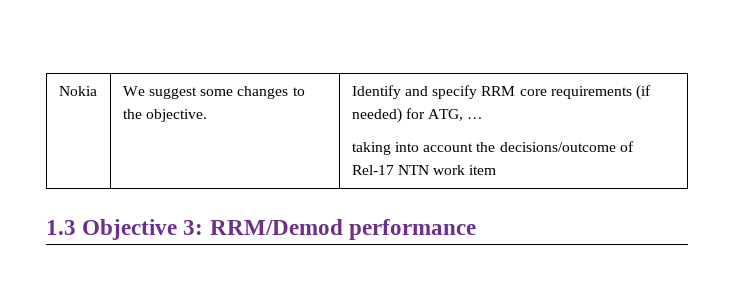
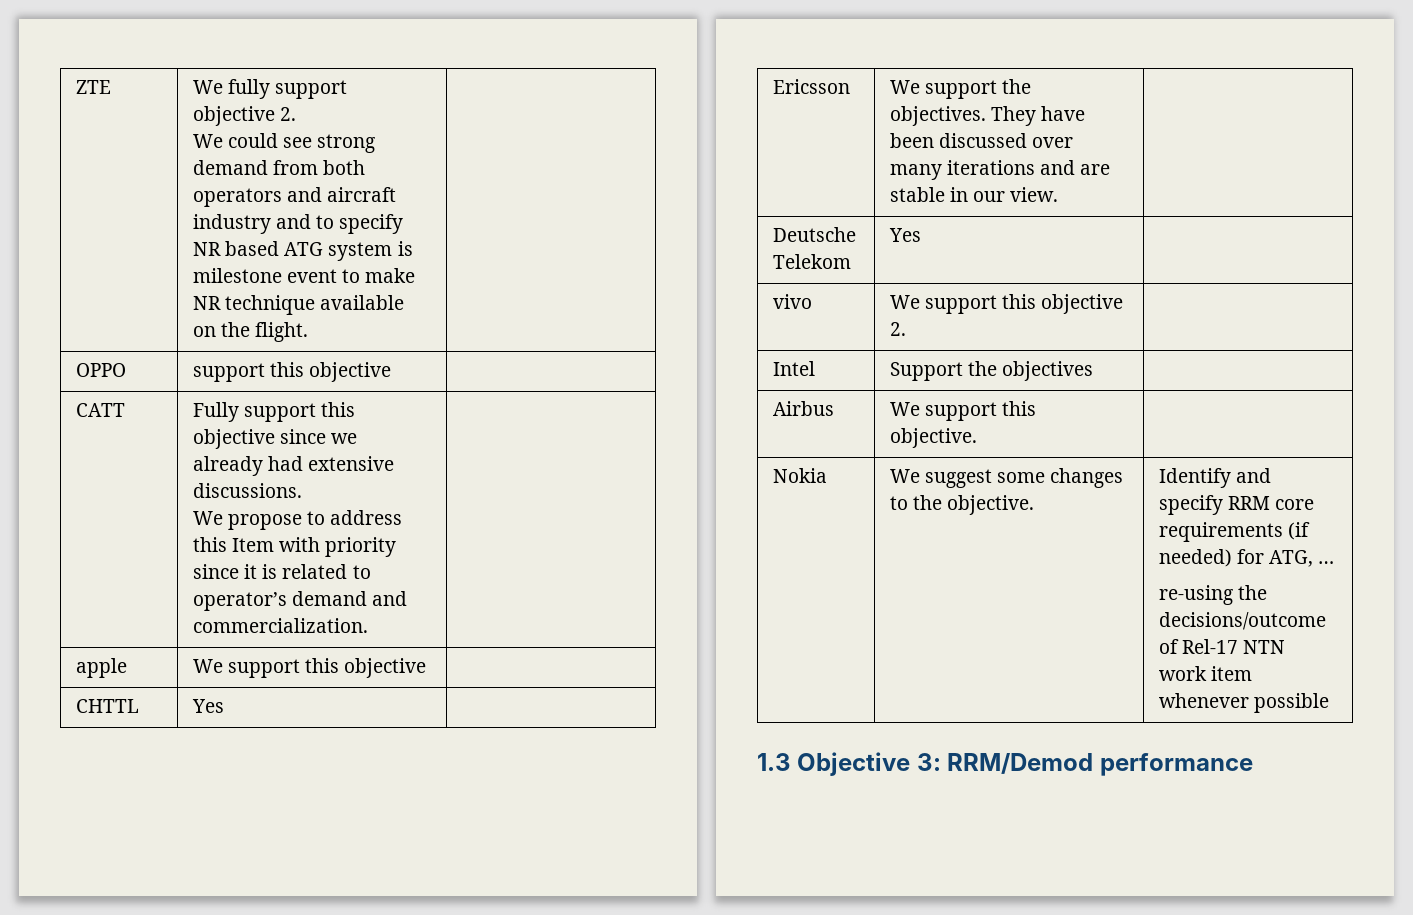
+ ZTE | We fully support objective 2.
+ We could see strong demand from both operators and aircraft industry and to specify NR based ATG system is milestone event to make NR technique available on the flight. |
+ OPPO | support this objective |
+ CATT | Fully support this objective since we already had extensive discussions.
+ We propose to address this Item with priority since it is related to operator’s demand and commercialization. |
+ apple | We support this objective |
+ CHTTL | Yes |
+ Ericsson | We support the objectives. They have been discussed over many iterations and are stable in our view. |
+ Deutsche Telekom | Yes |
+ vivo | We support this objective 2. |
+ Intel | Support the objectives |
+ Airbus | We support this objective. |
  Nokia | We suggest some changes to the objective. | Identify and specify RRM core requirements (if needed) for ATG, …
- taking into account the decisions/outcome of Rel-17 NTN work item
+ re-using the decisions/outcome of Rel-17 NTN work item whenever possible

